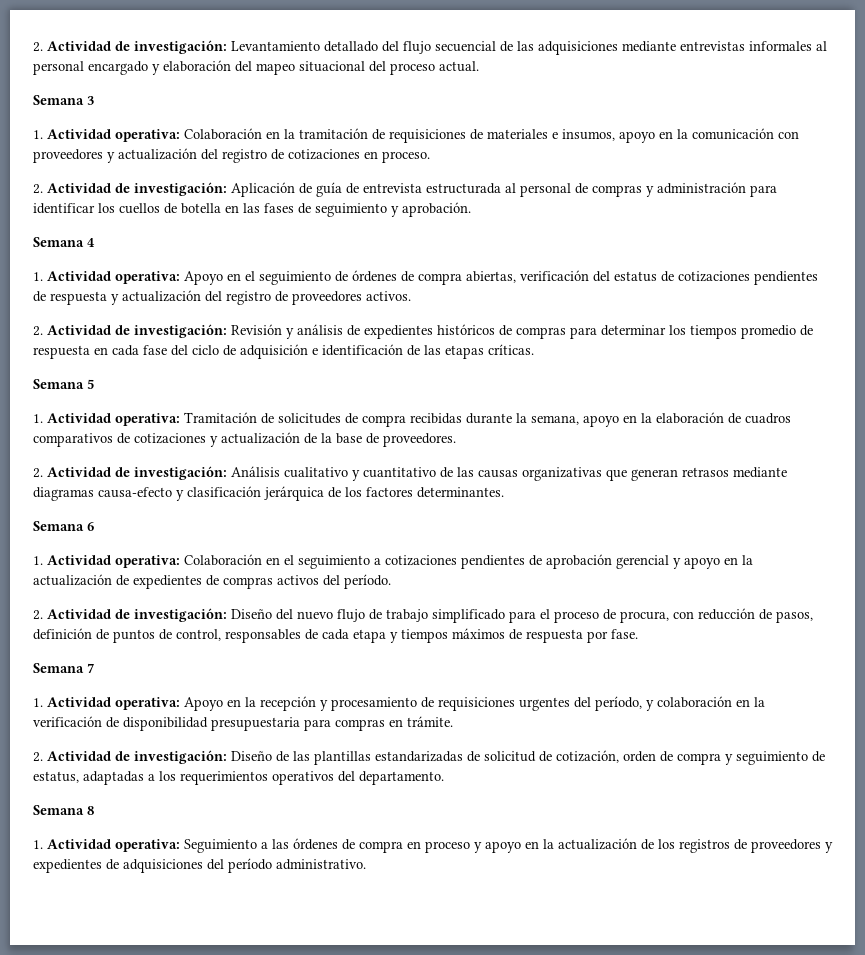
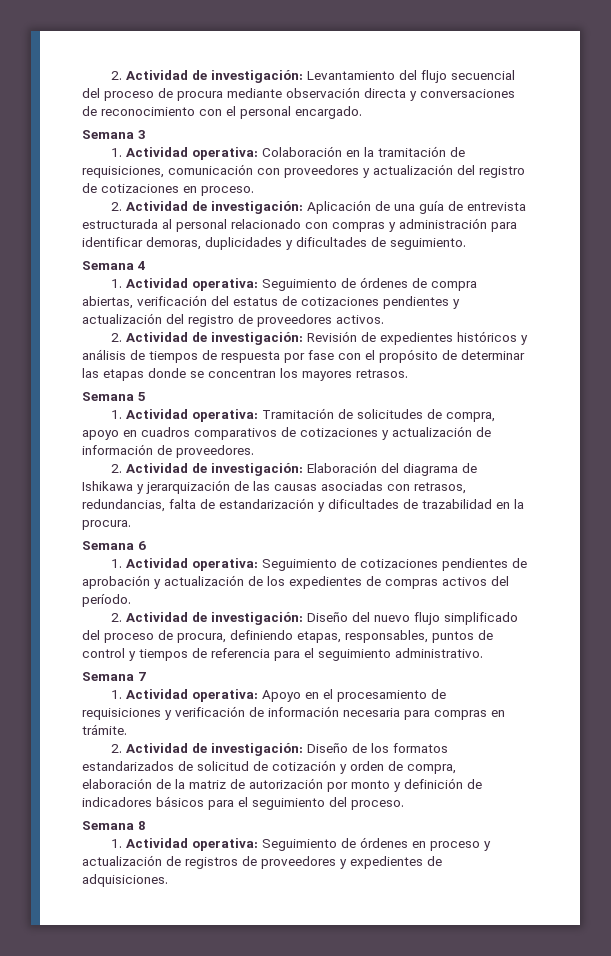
- 2. Actividad de investigación: Levantamiento detallado del flujo secuencial de las adquisiciones mediante entrevistas informales al personal encargado y elaboración del mapeo situacional del proceso actual.
+ 2. Actividad de investigación: Levantamiento del flujo secuencial del proceso de procura mediante observación directa y conversaciones de reconocimiento con el personal encargado.
- 1. Actividad operativa: Colaboración en la tramitación de requisiciones de materiales e insumos, apoyo en la comunicación con proveedores y actualización del registro de cotizaciones en proceso.
+ 1. Actividad operativa: Colaboración en la tramitación de requisiciones, comunicación con proveedores y actualización del registro de cotizaciones en proceso.
- 2. Actividad de investigación: Aplicación de guía de entrevista estructurada al personal de compras y administración para identificar los cuellos de botella en las fases de seguimiento y aprobación.
+ 2. Actividad de investigación: Aplicación de una guía de entrevista estructurada al personal relacionado con compras y administración para identificar demoras, duplicidades y dificultades de seguimiento.
- 1. Actividad operativa: Apoyo en el seguimiento de órdenes de compra abiertas, verificación del estatus de cotizaciones pendientes de respuesta y actualización del registro de proveedores activos.
+ 1. Actividad operativa: Seguimiento de órdenes de compra abiertas, verificación del estatus de cotizaciones pendientes y actualización del registro de proveedores activos.
- 2. Actividad de investigación: Revisión y análisis de expedientes históricos de compras para determinar los tiempos promedio de respuesta en cada fase del ciclo de adquisición e identificación de las etapas críticas.
+ 2. Actividad de investigación: Revisión de expedientes históricos y análisis de tiempos de respuesta por fase con el propósito de determinar las etapas donde se concentran los mayores retrasos.
- 1. Actividad operativa: Tramitación de solicitudes de compra recibidas durante la semana, apoyo en la elaboración de cuadros comparativos de cotizaciones y actualización de la base de proveedores.
+ 1. Actividad operativa: Tramitación de solicitudes de compra, apoyo en cuadros comparativos de cotizaciones y actualización de información de proveedores.
- 2. Actividad de investigación: Análisis cualitativo y cuantitativo de las causas organizativas que generan retrasos mediante diagramas causa-efecto y clasificación jerárquica de los factores determinantes.
+ 2. Actividad de investigación: Elaboración del diagrama de Ishikawa y jerarquización de las causas asociadas con retrasos, redundancias, falta de estandarización y dificultades de trazabilidad en la procura.
- 1. Actividad operativa: Colaboración en el seguimiento a cotizaciones pendientes de aprobación gerencial y apoyo en la actualización de expedientes de compras activos del período.
+ 1. Actividad operativa: Seguimiento de cotizaciones pendientes de aprobación y actualización de los expedientes de compras activos del período.
- 2. Actividad de investigación: Diseño del nuevo flujo de trabajo simplificado para el proceso de procura, con reducción de pasos, definición de puntos de control, responsables de cada etapa y tiempos máximos de respuesta por fase.
+ 2. Actividad de investigación: Diseño del nuevo flujo simplificado del proceso de procura, definiendo etapas, responsables, puntos de control y tiempos de referencia para el seguimiento administrativo.
- 1. Actividad operativa: Apoyo en la recepción y procesamiento de requisiciones urgentes del período, y colaboración en la verificación de disponibilidad presupuestaria para compras en trámite.
+ 1. Actividad operativa: Apoyo en el procesamiento de requisiciones y verificación de información necesaria para compras en trámite.
- 2. Actividad de investigación: Diseño de las plantillas estandarizadas de solicitud de cotización, orden de compra y seguimiento de estatus, adaptadas a los requerimientos operativos del departamento.
+ 2. Actividad de investigación: Diseño de los formatos estandarizados de solicitud de cotización y orden de compra, elaboración de la matriz de autorización por monto y definición de indicadores básicos para el seguimiento del proceso.
- 1. Actividad operativa: Seguimiento a las órdenes de compra en proceso y apoyo en la actualización de los registros de proveedores y expedientes de adquisiciones del período administrativo.
+ 1. Actividad operativa: Seguimiento de órdenes en proceso y actualización de registros de proveedores y expedientes de adquisiciones.

